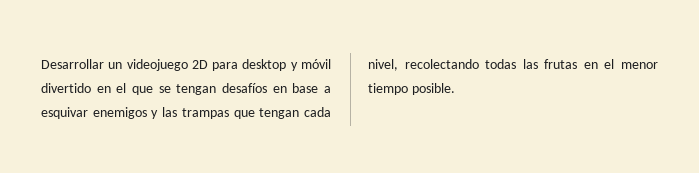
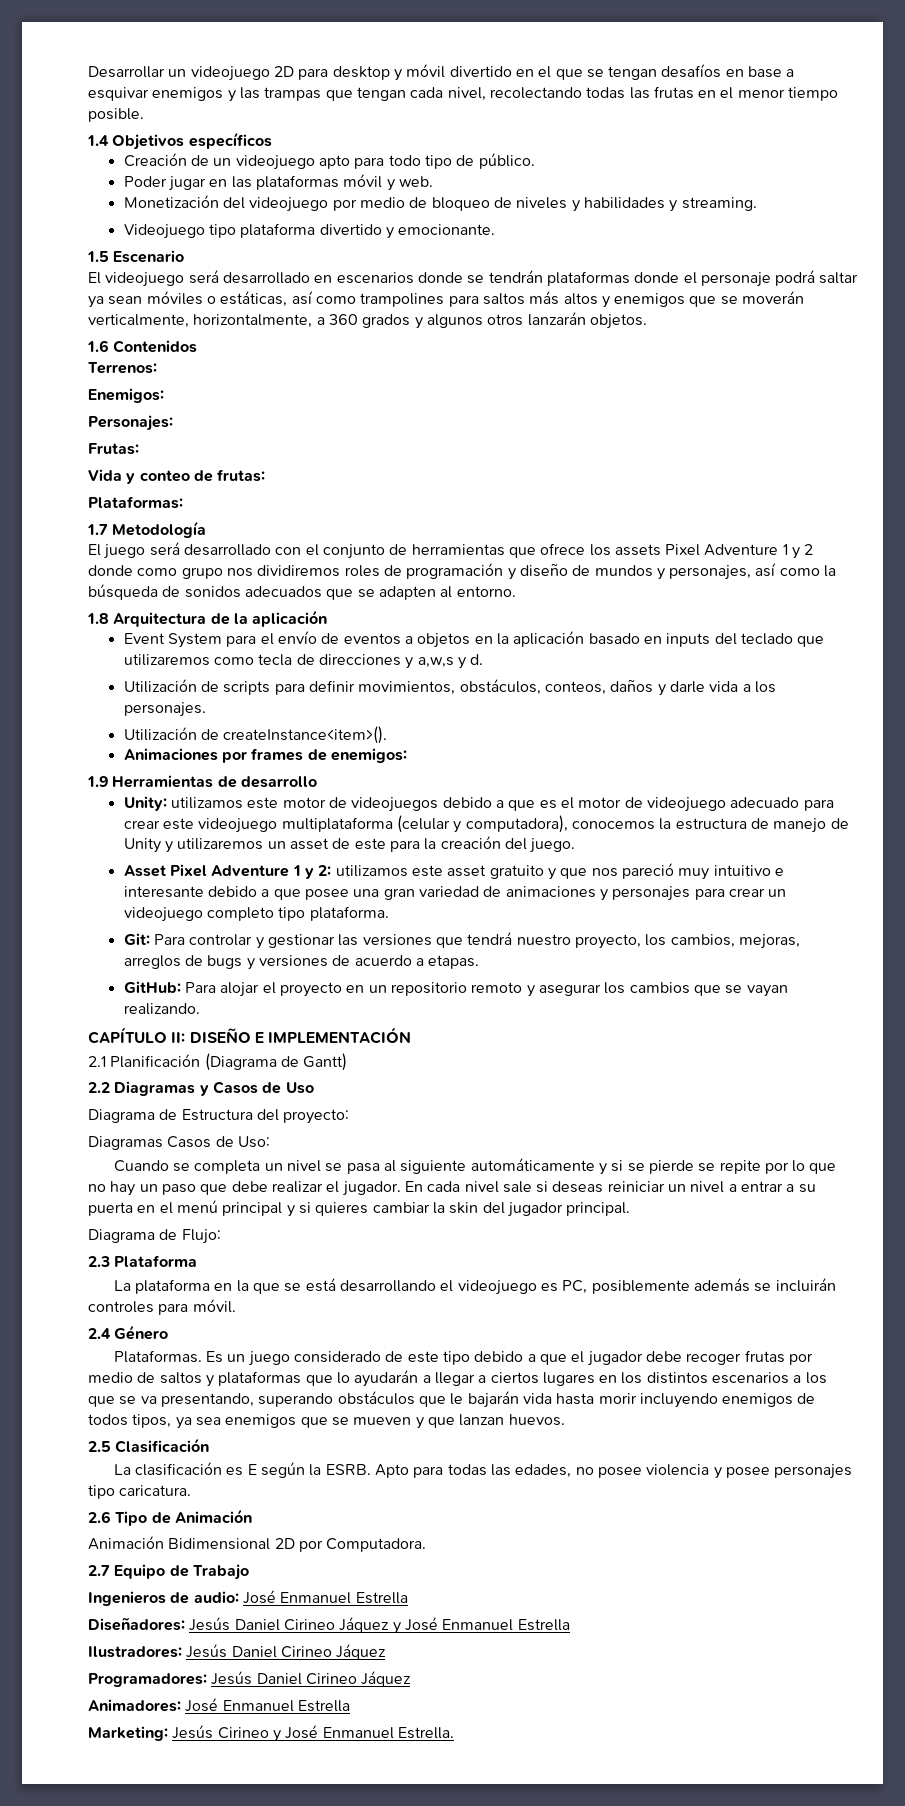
+ 1.4 Objetivos específicos
+ Creación de un videojuego apto para todo tipo de público.
+ Poder jugar en las plataformas móvil y web.
+ Monetización del videojuego por medio de bloqueo de niveles y habilidades y streaming.
+ Videojuego tipo plataforma divertido y emocionante.
+ 1.5 Escenario
+ El videojuego será desarrollado en escenarios donde se tendrán plataformas donde el personaje podrá saltar ya sean móviles o estáticas, así como trampolines para saltos más altos y enemigos que se moverán verticalmente, horizontalmente, a 360 grados y algunos otros lanzarán objetos.
+ 1.6 Contenidos
+ Terrenos:
+ Enemigos:
+ Personajes:
+ Frutas:
+ Vida y conteo de frutas:
+ Plataformas:
+ 1.7 Metodología
+ El juego será desarrollado con el conjunto de herramientas que ofrece los assets Pixel Adventure 1 y 2 donde como grupo nos dividiremos roles de programación y diseño de mundos y personajes, así como la búsqueda de sonidos adecuados que se adapten al entorno.
+ 1.8 Arquitectura de la aplicación
+ Event System para el envío de eventos a objetos en la aplicación basado en inputs del teclado que utilizaremos como tecla de direcciones y a,w,s y d.
+ Utilización de scripts para definir movimientos, obstáculos, conteos, daños y darle vida a los personajes.
+ Utilización de createInstance<item>().
+ Animaciones por frames de enemigos:
+ 1.9 Herramientas de desarrollo
+ Unity: utilizamos este motor de videojuegos debido a que es el motor de videojuego adecuado para crear este videojuego multiplataforma (celular y computadora), conocemos la estructura de manejo de Unity y utilizaremos un asset de este para la creación del juego.
+ Asset Pixel Adventure 1 y 2: utilizamos este asset gratuito y que nos pareció muy intuitivo e interesante debido a que posee una gran variedad de animaciones y personajes para crear un videojuego completo tipo plataforma.
+ Git: Para controlar y gestionar las versiones que tendrá nuestro proyecto, los cambios, mejoras, arreglos de bugs y versiones de acuerdo a etapas.
+ GitHub: Para alojar el proyecto en un repositorio remoto y asegurar los cambios que se vayan realizando.
+ CAPÍTULO II: DISEÑO E IMPLEMENTACIÓN
+ 2.1 Planificación (Diagrama de Gantt)
+ 2.2 Diagramas y Casos de Uso
+ Diagrama de Estructura del proyecto:
+ Diagramas Casos de Uso:
+ Cuando se completa un nivel se pasa al siguiente automáticamente y si se pierde se repite por lo que no hay un paso que debe realizar el jugador. En cada nivel sale si deseas reiniciar un nivel a entrar a su puerta en el menú principal y si quieres cambiar la skin del jugador principal.
+ Diagrama de Flujo:
+ 2.3 Plataforma
+ La plataforma en la que se está desarrollando el videojuego es PC, posiblemente además se incluirán controles para móvil.
+ 2.4 Género
+ Plataformas. Es un juego considerado de este tipo debido a que el jugador debe recoger frutas por medio de saltos y plataformas que lo ayudarán a llegar a ciertos lugares en los distintos escenarios a los que se va presentando, superando obstáculos que le bajarán vida hasta morir incluyendo enemigos de todos tipos, ya sea enemigos que se mueven y que lanzan huevos.
+ 2.5 Clasificación
+ La clasificación es E según la ESRB. Apto para todas las edades, no posee violencia y posee personajes tipo caricatura.
+ 2.6 Tipo de Animación
+ Animación Bidimensional 2D por Computadora.
+ 2.7 Equipo de Trabajo
+ Ingenieros de audio: José Enmanuel Estrella
+ Diseñadores: Jesús Daniel Cirineo Jáquez y José Enmanuel Estrella
+ Ilustradores: Jesús Daniel Cirineo Jáquez
+ Programadores: Jesús Daniel Cirineo Jáquez
+ Animadores: José Enmanuel Estrella
+ Marketing: Jesús Cirineo y José Enmanuel Estrella.

